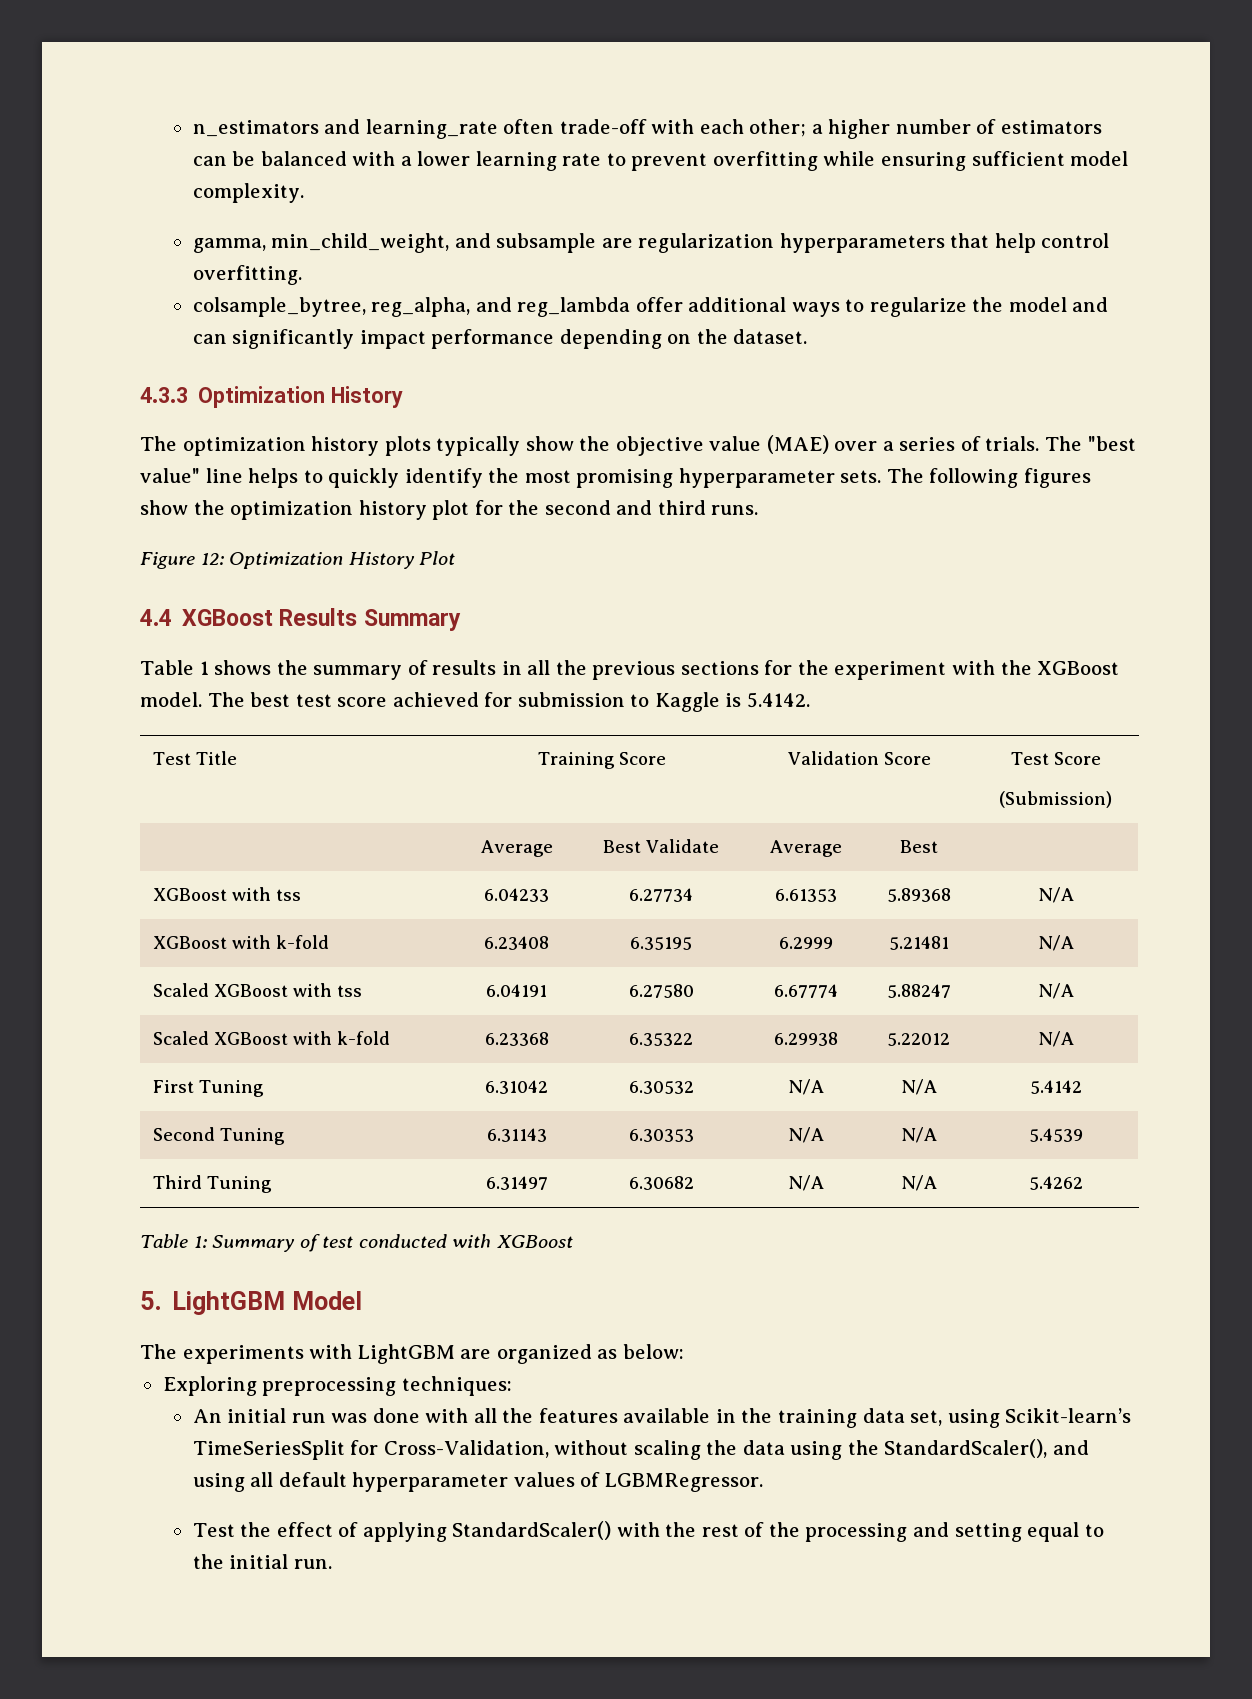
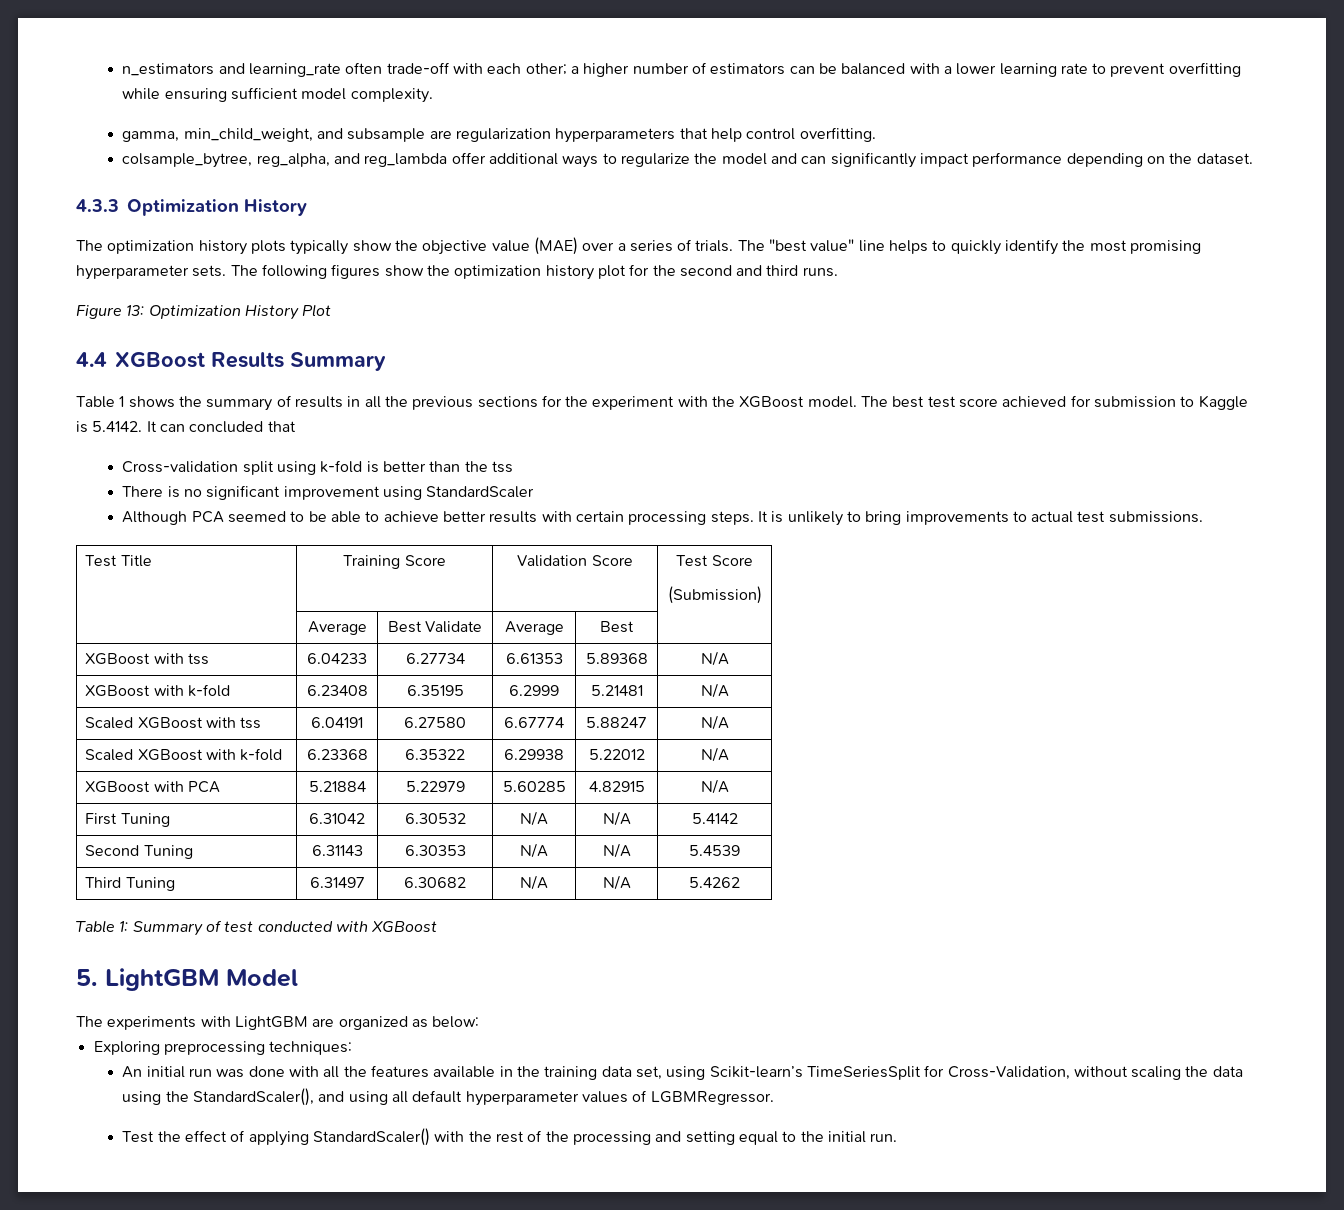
- Figure 12: Optimization History Plot
+ Figure 13: Optimization History Plot
- The best test score achieved for submission to Kaggle is 5.4142.
+ The best test score achieved for submission to Kaggle is 5.4142. It can concluded that
+ Cross-validation split using k-fold is better than the tss
+ There is no significant improvement using StandardScaler
+ Although PCA seemed to be able to achieve better results with certain processing steps. It is unlikely to bring improvements to actual test submissions.
+ XGBoost with PCA | 5.21884 | 5.22979 | 5.60285 | 4.82915 | N/A

